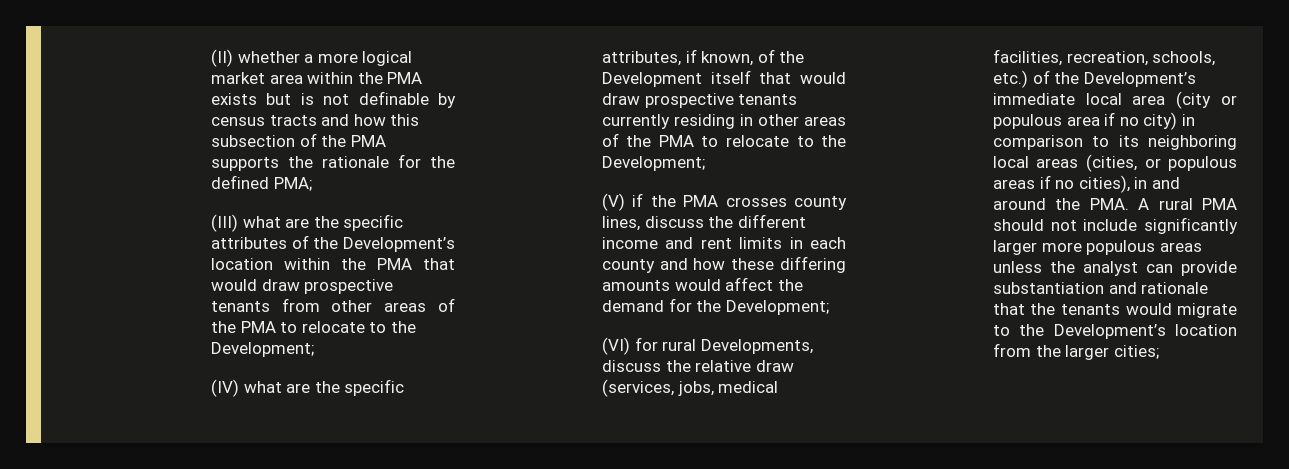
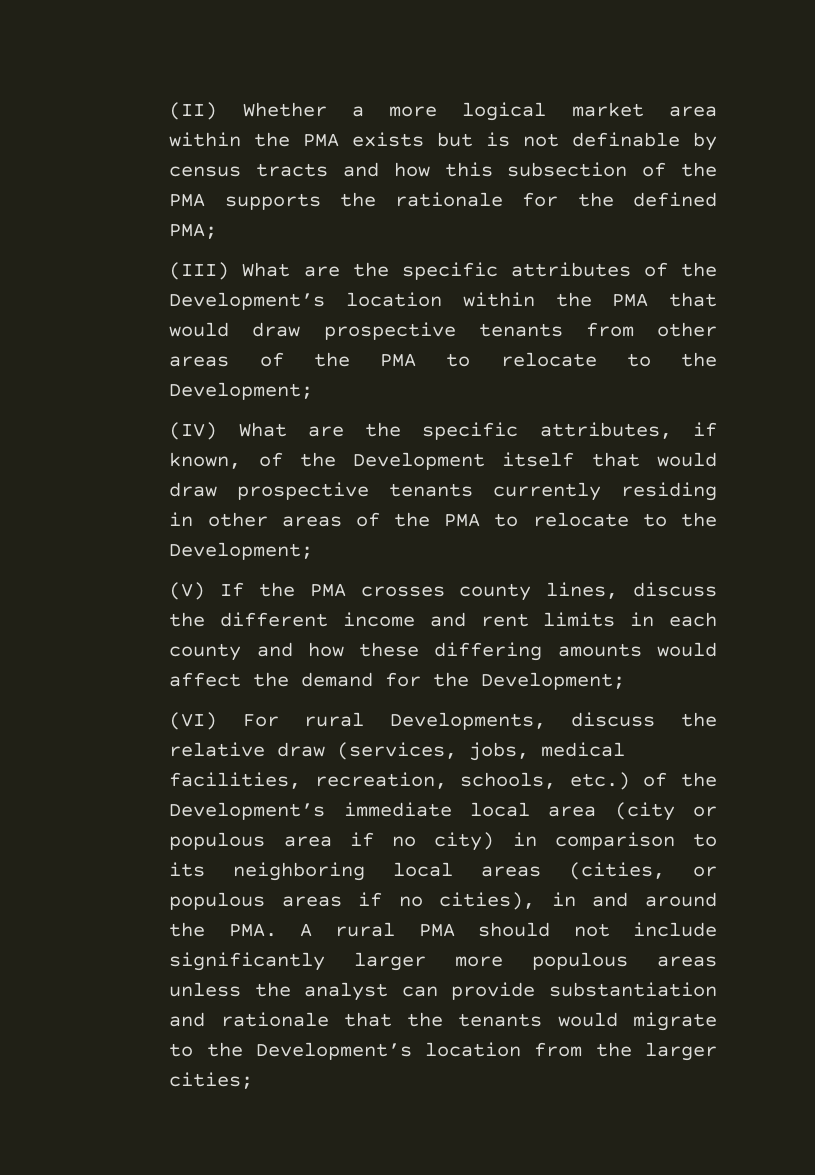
- (II) whether a more logical market area within the PMA exists but is not definable by census tracts and how this subsection of the PMA supports the rationale for the defined PMA;
+ (II) Whether a more logical market area within the PMA exists but is not definable by census tracts and how this subsection of the PMA supports the rationale for the defined PMA;
- (III) what are the specific attributes of the Development’s location within the PMA that would draw prospective tenants from other areas of the PMA to relocate to the Development;
+ (III) What are the specific attributes of the Development’s location within the PMA that would draw prospective tenants from other areas of the PMA to relocate to the Development;
- (IV) what are the specific attributes, if known, of the Development itself that would draw prospective tenants currently residing in other areas of the PMA to relocate to the Development;
+ (IV) What are the specific attributes, if known, of the Development itself that would draw prospective tenants currently residing in other areas of the PMA to relocate to the Development;
- (V) if the PMA crosses county lines, discuss the different income and rent limits in each county and how these differing amounts would affect the demand for the Development;
+ (V) If the PMA crosses county lines, discuss the different income and rent limits in each county and how these differing amounts would affect the demand for the Development;
- (VI) for rural Developments, discuss the relative draw (services, jobs, medical facilities, recreation, schools, etc.) of the Development’s immediate local area (city or populous area if no city) in comparison to its neighboring local areas (cities, or populous areas if no cities), in and around the PMA. A rural PMA should not include significantly larger more populous areas unless the analyst can provide substantiation and rationale that the tenants would migrate to the Development’s location from the larger cities;
+ (VI) For rural Developments, discuss the relative draw (services, jobs, medical facilities, recreation, schools, etc.) of the Development’s immediate local area (city or populous area if no city) in comparison to its neighboring local areas (cities, or populous areas if no cities), in and around the PMA. A rural PMA should not include significantly larger more populous areas unless the analyst can provide substantiation and rationale that the tenants would migrate to the Development’s location from the larger cities;

